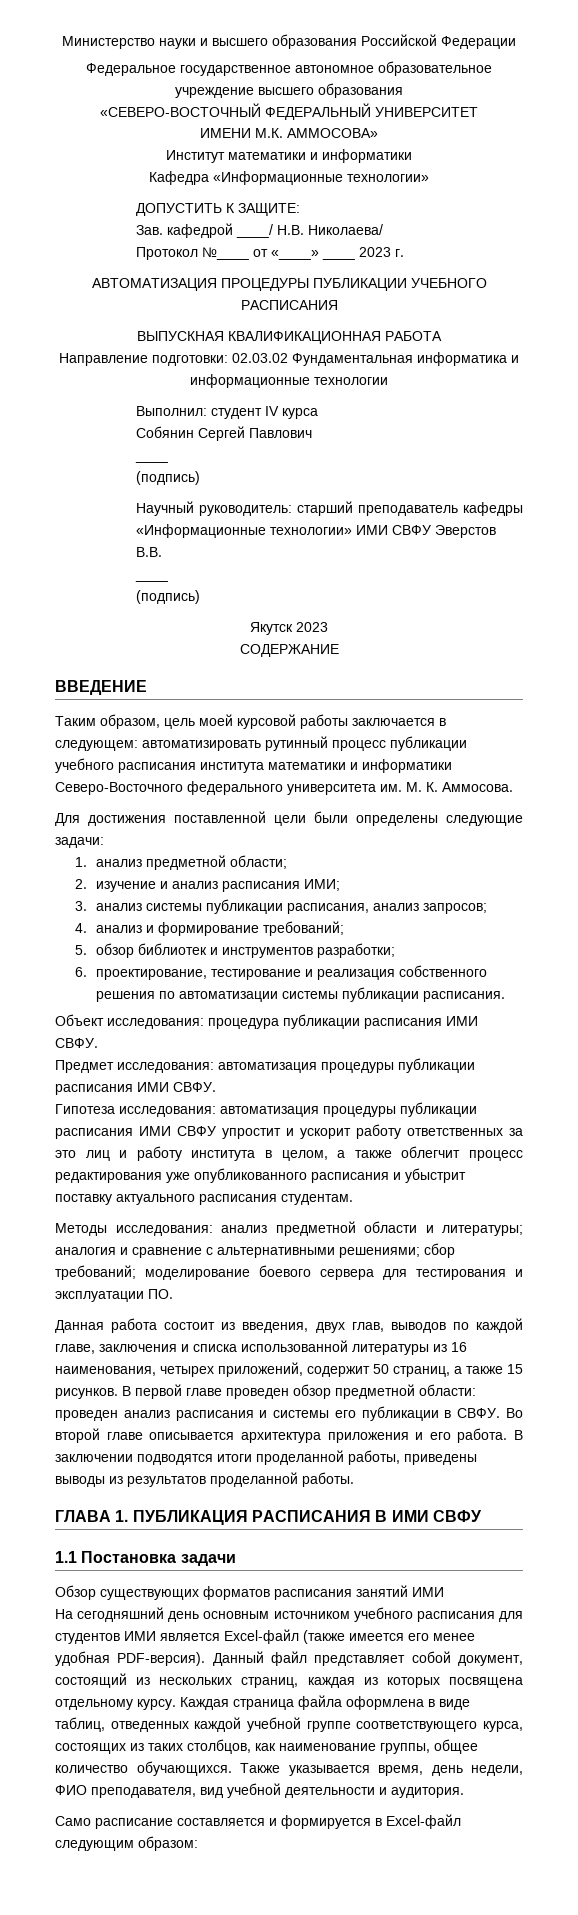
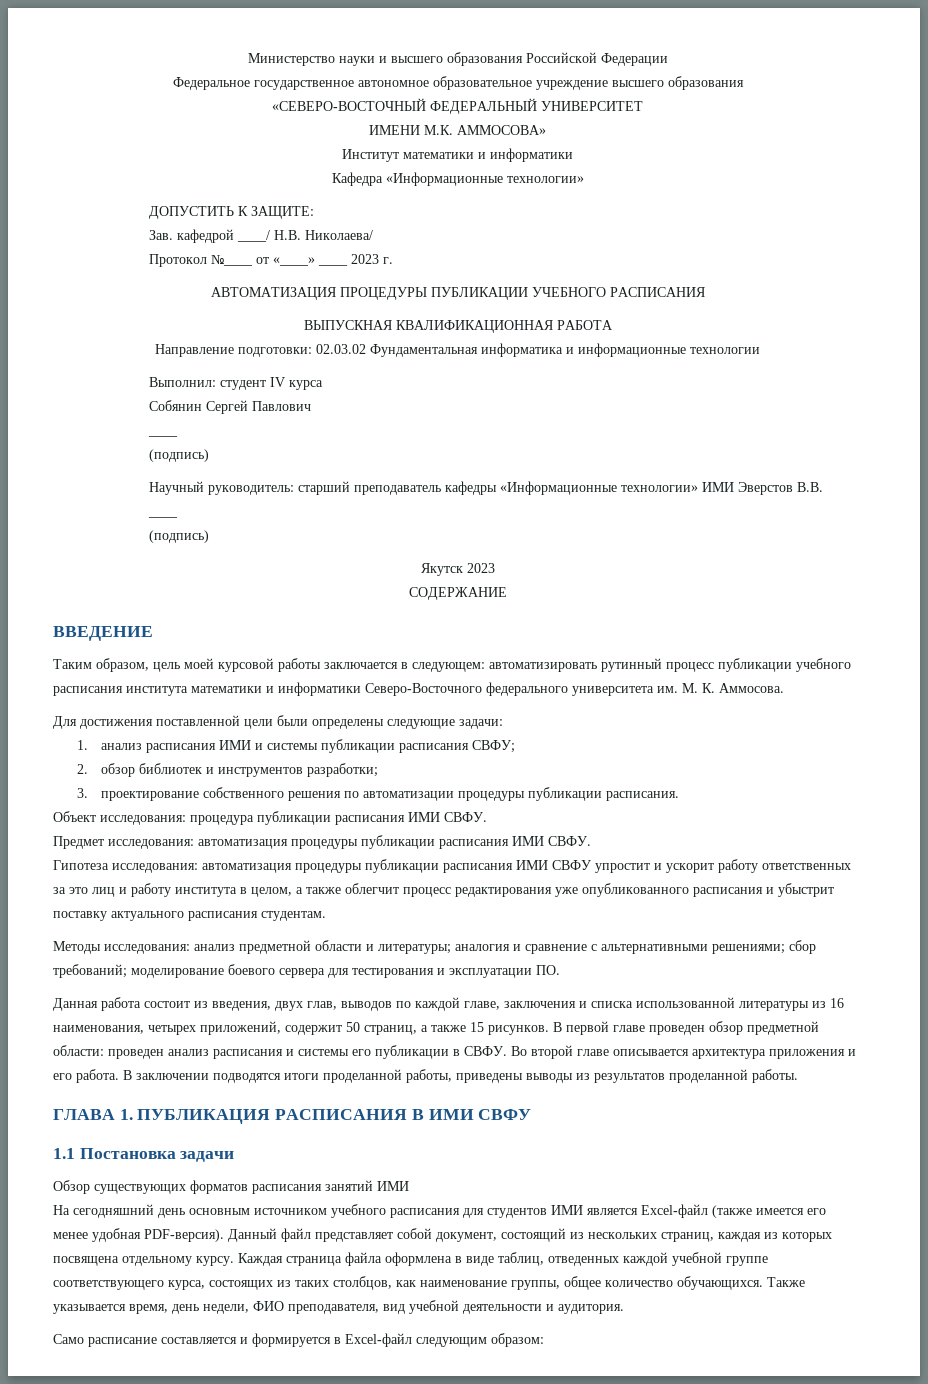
- Научный руководитель: старший преподаватель кафедры «Информационные технологии» ИМИ СВФУ Эверстов В.В.
+ Научный руководитель: старший преподаватель кафедры «Информационные технологии» ИМИ Эверстов В.В.
- 1. анализ предметной области;
- 2. изучение и анализ расписания ИМИ;
- 3. анализ системы публикации расписания, анализ запросов;
- 4. анализ и формирование требований;
- 5. обзор библиотек и инструментов разработки;
+ 1. анализ расписания ИМИ и системы публикации расписания СВФУ;
+ 2. обзор библиотек и инструментов разработки;
- 6. проектирование, тестирование и реализация собственного решения по автоматизации системы публикации расписания.
+ 3. проектирование собственного решения по автоматизации процедуры публикации расписания.

